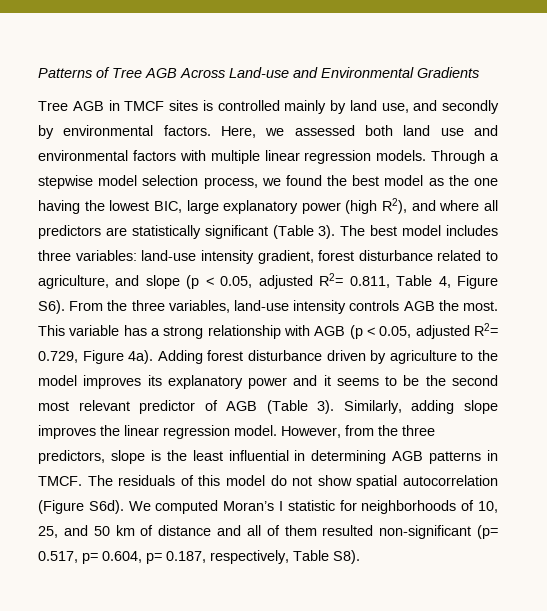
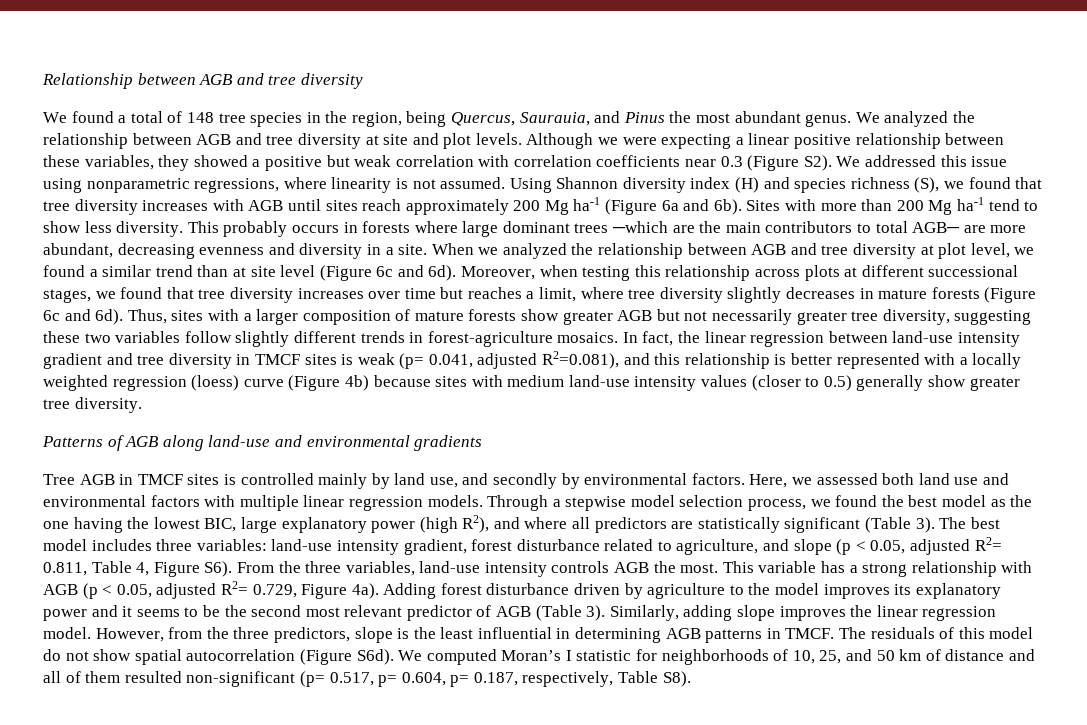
- Patterns of Tree AGB Across Land-use and Environmental Gradients
+ Relationship between AGB and tree diversity
+ We found a total of 148 tree species in the region, being Quercus, Saurauia, and Pinus the most abundant genus. We analyzed the relationship between AGB and tree diversity at site and plot levels. Although we were expecting a linear positive relationship between these variables, they showed a positive but weak correlation with correlation coefficients near 0.3 (Figure S2). We addressed this issue using nonparametric regressions, where linearity is not assumed. Using Shannon diversity index (H) and species richness (S), we found that tree diversity increases with AGB until sites reach approximately 200 Mg ha-1 (Figure 6a and 6b). Sites with more than 200 Mg ha-1 tend to show less diversity. This probably occurs in forests where large dominant trees ─which are the main contributors to total AGB─ are more abundant, decreasing evenness and diversity in a site. When we analyzed the relationship between AGB and tree diversity at plot level, we found a similar trend than at site level (Figure 6c and 6d). Moreover, when testing this relationship across plots at different successional stages, we found that tree diversity increases over time but reaches a limit, where tree diversity slightly decreases in mature forests (Figure 6c and 6d). Thus, sites with a larger composition of mature forests show greater AGB but not necessarily greater tree diversity, suggesting these two variables follow slightly different trends in forest-agriculture mosaics. In fact, the linear regression between land-use intensity gradient and tree diversity in TMCF sites is weak (p= 0.041, adjusted R2=0.081), and this relationship is better represented with a locally weighted regression (loess) curve (Figure 4b) because sites with medium land-use intensity values (closer to 0.5) generally show greater tree diversity.
+ Patterns of AGB along land-use and environmental gradients

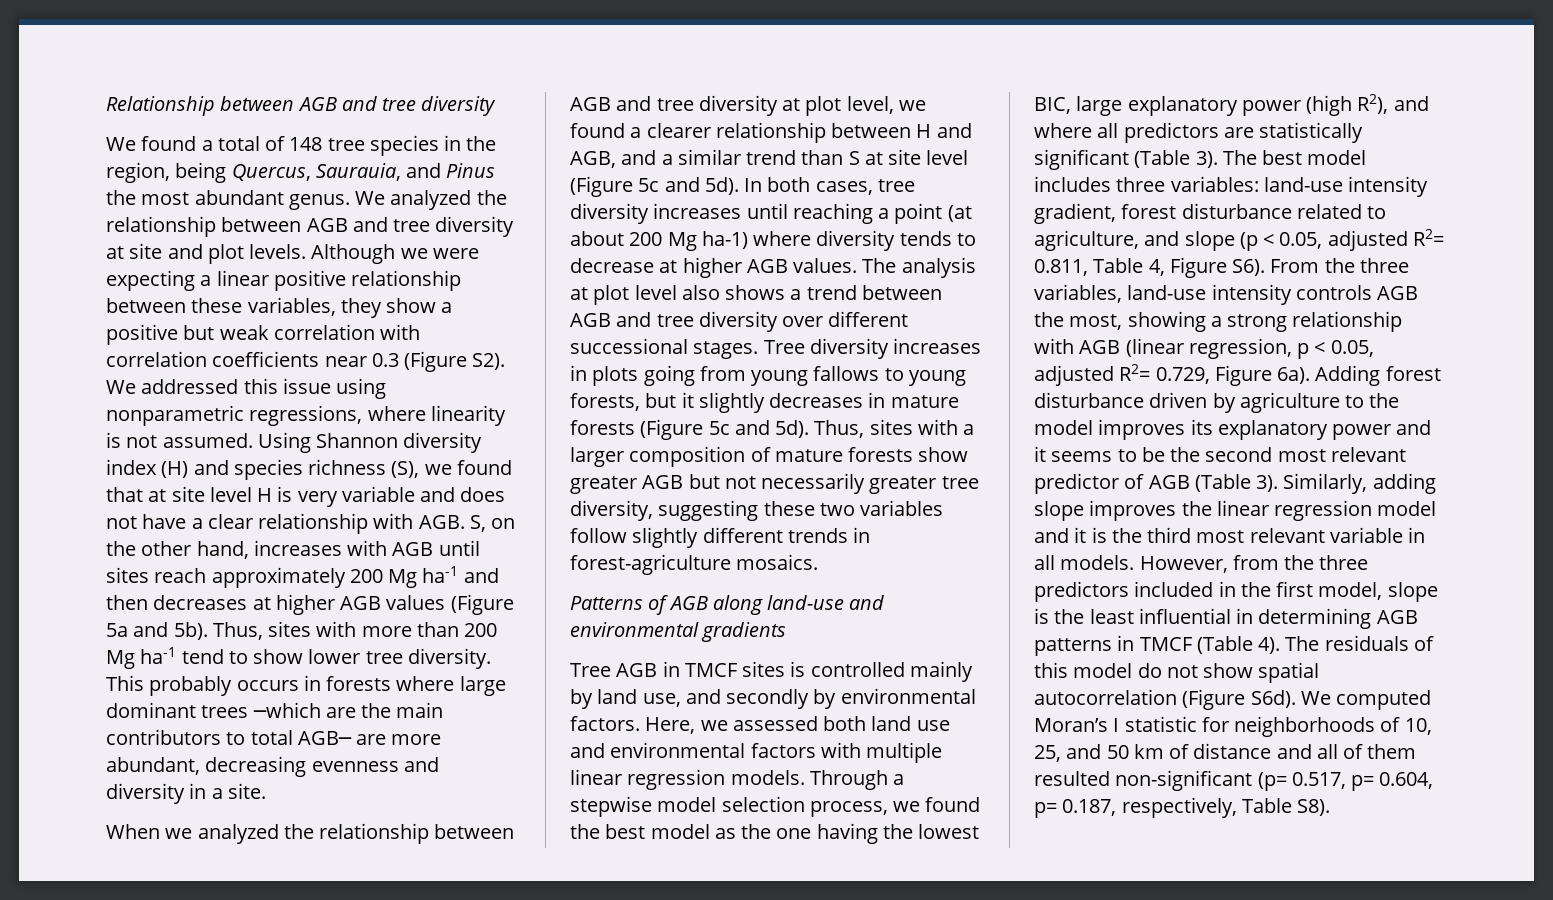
- Although we were expecting a linear positive relationship between these variables, they showed a positive but weak correlation with correlation coefficients near 0.3 (Figure S2). We addressed this issue using nonparametric regressions, where linearity is not assumed.
+ Although we were expecting a linear positive relationship between these variables, they show a positive but weak correlation with correlation coefficients near 0.3 (Figure S2). We addressed this issue using nonparametric regressions, where linearity is not assumed.
- Using Shannon diversity index (H) and species richness (S), we found that tree diversity increases with AGB until sites reach approximately 200 Mg ha-1 (Figure 6a and 6b). Sites with more than 200 Mg ha-1 tend to show less diversity.
+ Using Shannon diversity index (H) and species richness (S), we found that at site level H is very variable and does not have a clear relationship with AGB. S, on the other hand, increases with AGB until sites reach approximately 200 Mg ha-1 and then decreases at higher AGB values (Figure 5a and 5b). Thus, sites with more than 200 Mg ha-1 tend to show lower tree diversity.
- This probably occurs in forests where large dominant trees ─which are the main contributors to total AGB─ are more abundant, decreasing evenness and diversity in a site. When we analyzed the relationship between AGB and tree diversity at plot level, we found a similar trend than at site level (Figure 6c and 6d). Moreover, when testing this relationship across plots at different successional stages, we found that tree diversity increases over time but reaches a limit, where tree diversity slightly decreases in mature forests (Figure 6c and 6d).
+ This probably occurs in forests where large dominant trees ─which are the main contributors to total AGB─ are more abundant, decreasing evenness and diversity in a site.
+ When we analyzed the relationship between AGB and tree diversity at plot level, we found a clearer relationship between H and AGB, and a similar trend than S at site level (Figure 5c and 5d). In both cases, tree diversity increases until reaching a point (at about 200 Mg ha-1) where diversity tends to decrease at higher AGB values. The analysis at plot level also shows a trend between AGB and tree diversity over different successional stages. Tree diversity increases in plots going from young fallows to young forests, but it slightly decreases in mature forests (Figure 5c and 5d).
- In fact, the linear regression between land-use intensity gradient and tree diversity in TMCF sites is weak (p= 0.041, adjusted R2=0.081), and this relationship is better represented with a locally weighted regression (loess) curve (Figure 4b) because sites with medium land-use intensity values (closer to 0.5) generally show greater tree diversity.
- The best model includes three variables: land-use intensity gradient, forest disturbance related to agriculture, and slope (p < 0.05, adjusted R2= 0.811, Table 4, Figure S6). From the three variables, land-use intensity controls AGB the most. This variable has a strong relationship with AGB (p < 0.05, adjusted R2= 0.729, Figure 4a).
+ The best model includes three variables: land-use intensity gradient, forest disturbance related to agriculture, and slope (p < 0.05, adjusted R2= 0.811, Table 4, Figure S6). From the three variables, land-use intensity controls AGB the most, showing a strong relationship with AGB (linear regression, p < 0.05, adjusted R2= 0.729, Figure 6a).
- Similarly, adding slope improves the linear regression model. However, from the three predictors, slope is the least influential in determining AGB patterns in TMCF.
+ Similarly, adding slope improves the linear regression model and it is the third most relevant variable in all models. However, from the three predictors included in the first model, slope is the least influential in determining AGB patterns in TMCF (Table 4).

